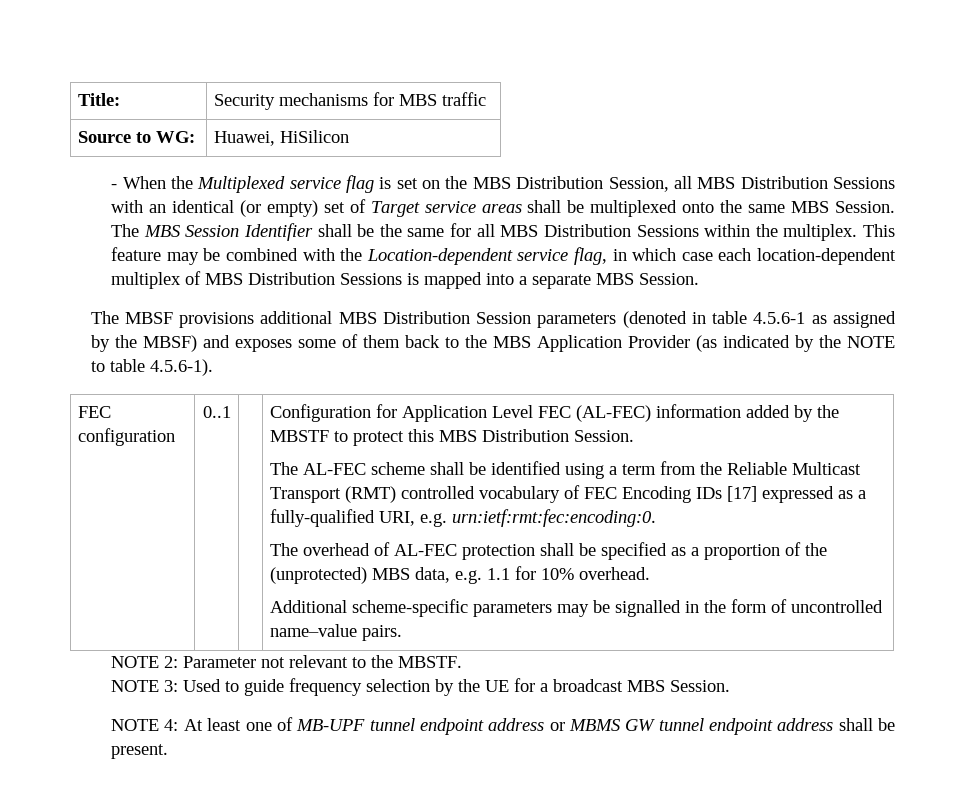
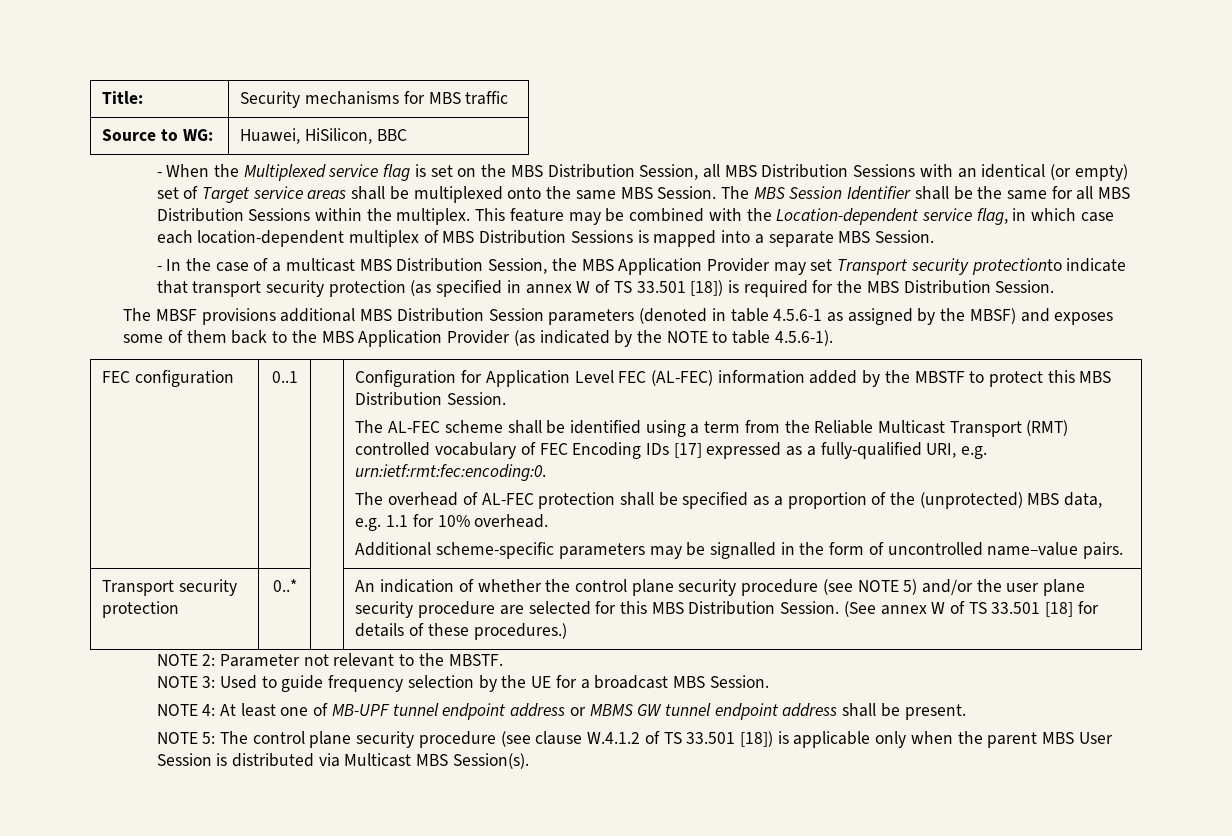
- Source to WG: | Huawei, HiSilicon
+ Source to WG: | Huawei, HiSilicon, BBC
+ - In the case of a multicast MBS Distribution Session, the MBS Application Provider may set Transport security protectionto indicate that transport security protection (as specified in annex W of TS 33.501 [18]) is required for the MBS Distribution Session.
+ Transport security protection | 0..* | | An indication of whether the control plane security procedure (see NOTE 5) and/or the user plane security procedure are selected for this MBS Distribution Session. (See annex W of TS 33.501 [18] for details of these procedures.)
+ NOTE 5: The control plane security procedure (see clause W.4.1.2 of TS 33.501 [18]) is applicable only when the parent MBS User Session is distributed via Multicast MBS Session(s).

